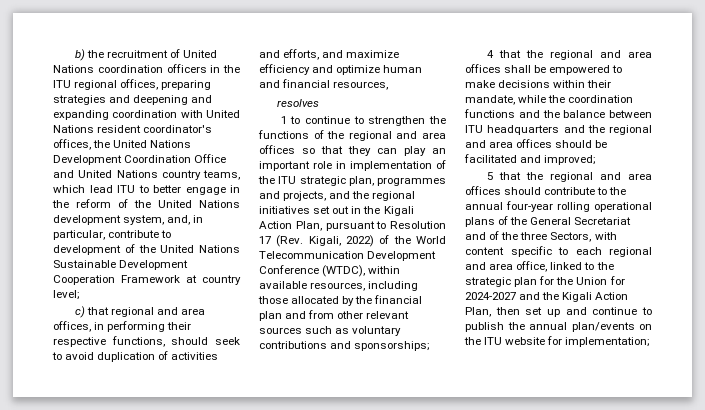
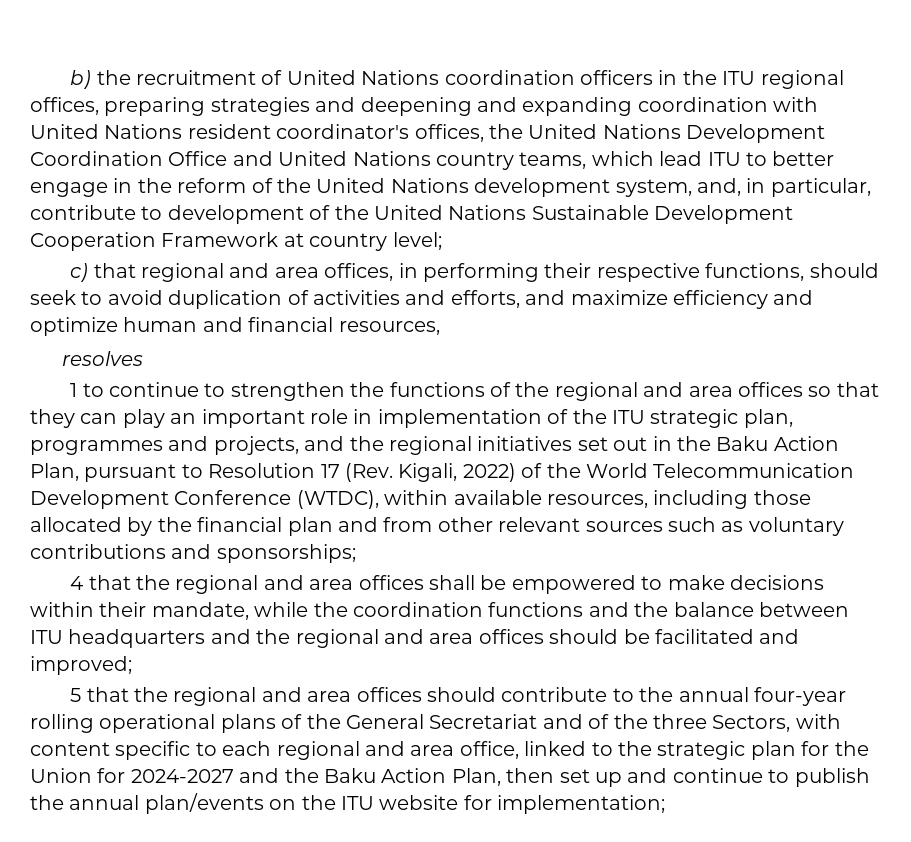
- 1 to continue to strengthen the functions of the regional and area offices so that they can play an important role in implementation of the ITU strategic plan, programmes and projects, and the regional initiatives set out in the Kigali Action Plan, pursuant to Resolution 17 (Rev. Kigali, 2022) of the World Telecommunication Development Conference (WTDC), within available resources, including those allocated by the financial plan and from other relevant sources such as voluntary contributions and sponsorships;
+ 1 to continue to strengthen the functions of the regional and area offices so that they can play an important role in implementation of the ITU strategic plan, programmes and projects, and the regional initiatives set out in the Baku Action Plan, pursuant to Resolution 17 (Rev. Kigali, 2022) of the World Telecommunication Development Conference (WTDC), within available resources, including those allocated by the financial plan and from other relevant sources such as voluntary contributions and sponsorships;
- 5 that the regional and area offices should contribute to the annual four-year rolling operational plans of the General Secretariat and of the three Sectors, with content specific to each regional and area office, linked to the strategic plan for the Union for 2024-2027 and the Kigali Action Plan, then set up and continue to publish the annual plan/events on the ITU website for implementation;
+ 5 that the regional and area offices should contribute to the annual four-year rolling operational plans of the General Secretariat and of the three Sectors, with content specific to each regional and area office, linked to the strategic plan for the Union for 2024-2027 and the Baku Action Plan, then set up and continue to publish the annual plan/events on the ITU website for implementation;

